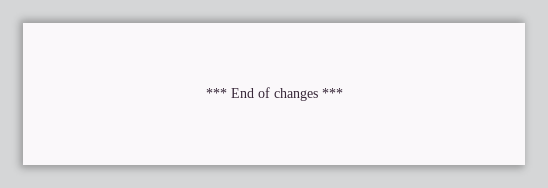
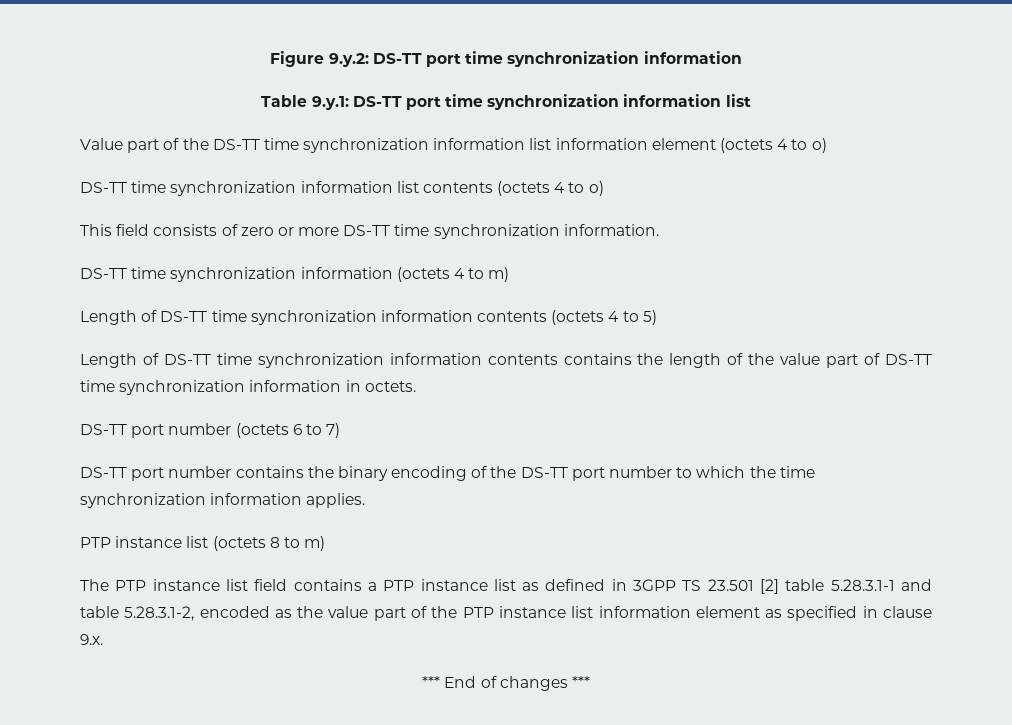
+ Figure 9.y.2: DS-TT port time synchronization information
+ Table 9.y.1: DS-TT port time synchronization information list
+ Value part of the DS-TT time synchronization information list information element (octets 4 to o)
+ DS-TT time synchronization information list contents (octets 4 to o)
+ This field consists of zero or more DS-TT time synchronization information.
+ DS-TT time synchronization information (octets 4 to m)
+ Length of DS-TT time synchronization information contents (octets 4 to 5)
+ Length of DS-TT time synchronization information contents contains the length of the value part of DS-TT time synchronization information in octets.
+ DS-TT port number (octets 6 to 7)
+ DS-TT port number contains the binary encoding of the DS-TT port number to which the time synchronization information applies.
+ PTP instance list (octets 8 to m)
+ The PTP instance list field contains a PTP instance list as defined in 3GPP TS 23.501 [2] table 5.28.3.1-1 and table 5.28.3.1-2, encoded as the value part of the PTP instance list information element as specified in clause 9.x.

